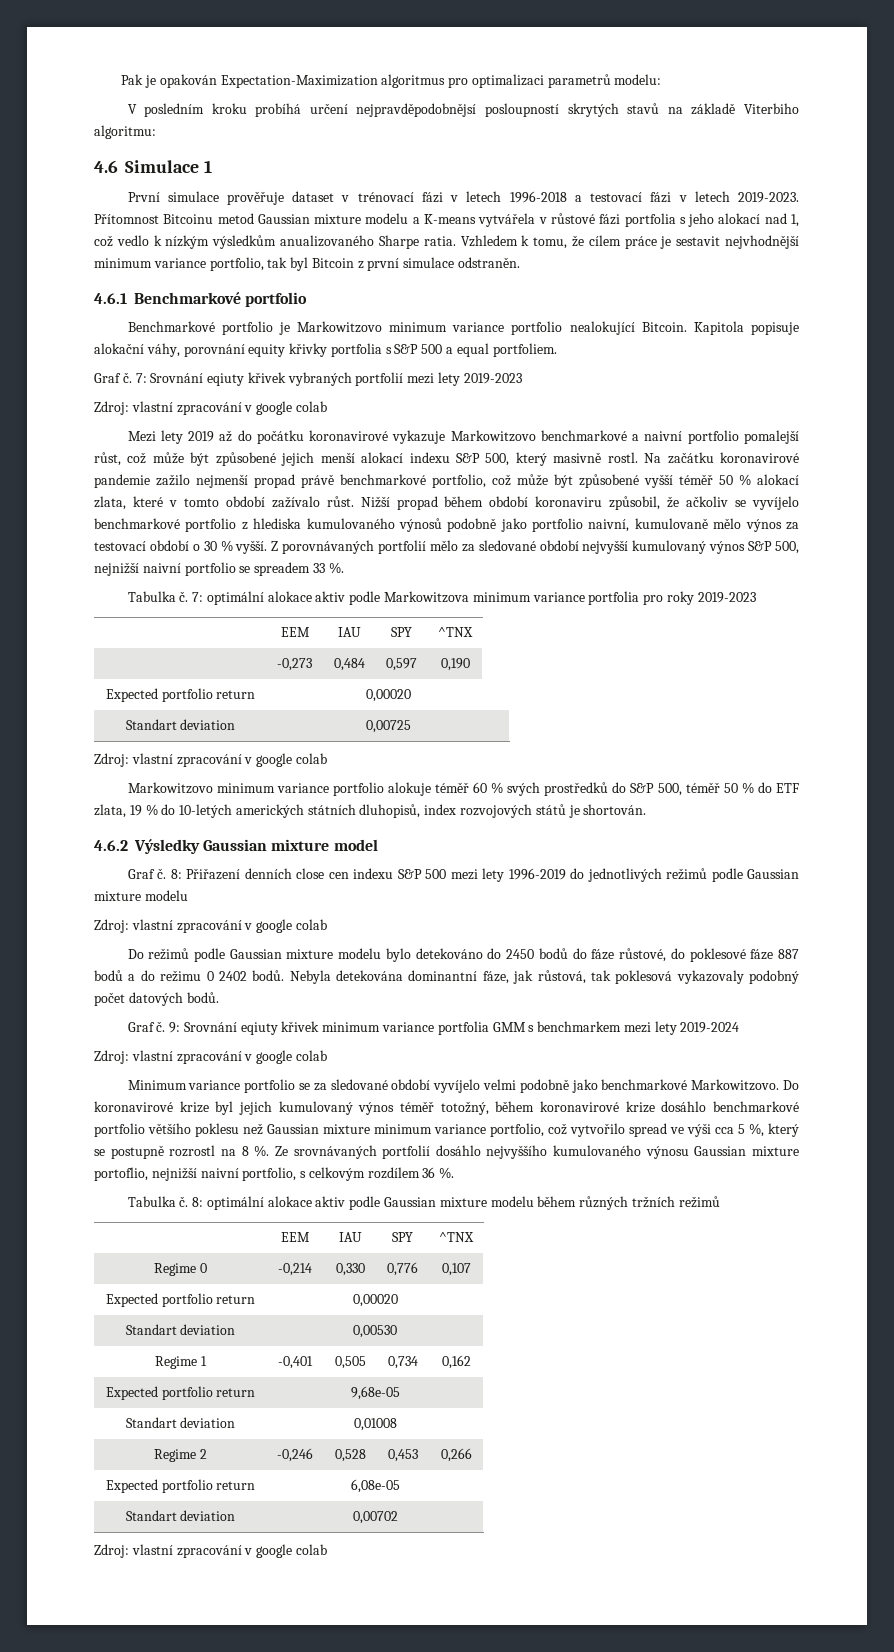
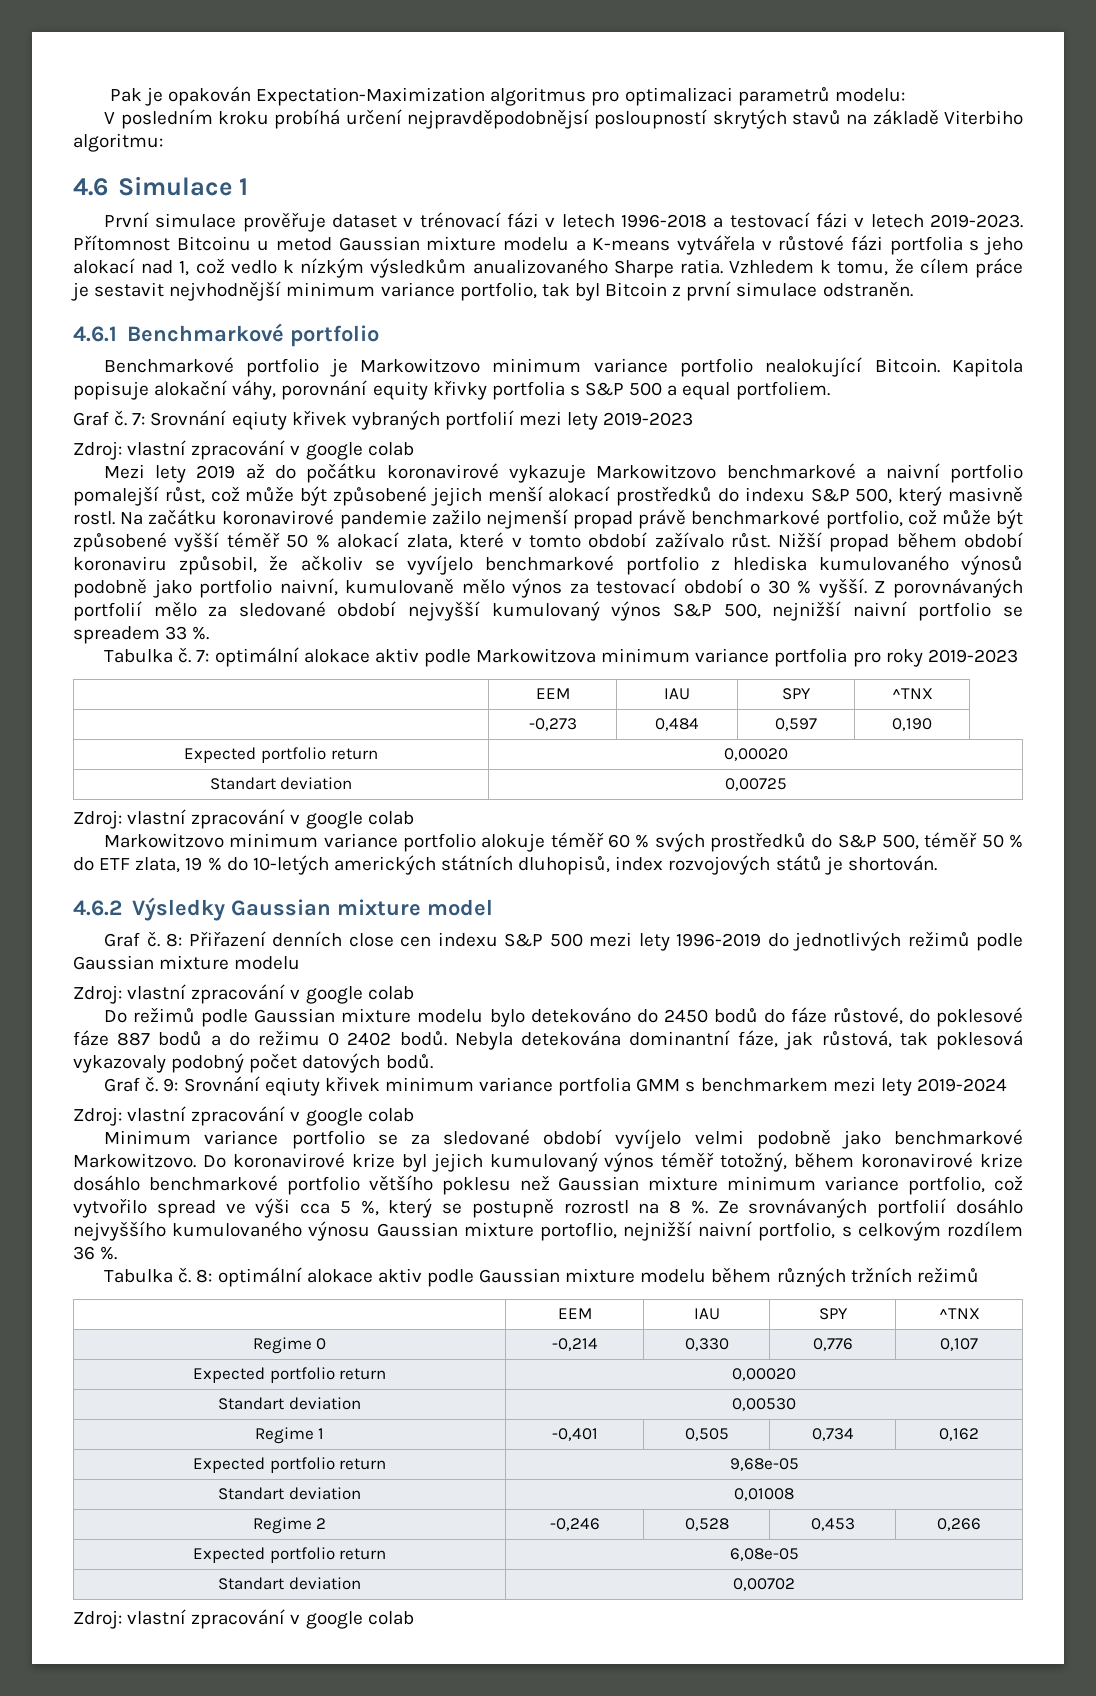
- Přítomnost Bitcoinu metod Gaussian mixture modelu a K-means vytvářela v růstové fázi portfolia s jeho alokací nad 1, což vedlo k nízkým výsledkům anualizovaného Sharpe ratia.
+ Přítomnost Bitcoinu u metod Gaussian mixture modelu a K-means vytvářela v růstové fázi portfolia s jeho alokací nad 1, což vedlo k nízkým výsledkům anualizovaného Sharpe ratia.
- Mezi lety 2019 až do počátku koronavirové vykazuje Markowitzovo benchmarkové a naivní portfolio pomalejší růst, což může být způsobené jejich menší alokací indexu S&P 500, který masivně rostl.
+ Mezi lety 2019 až do počátku koronavirové vykazuje Markowitzovo benchmarkové a naivní portfolio pomalejší růst, což může být způsobené jejich menší alokací prostředků do indexu S&P 500, který masivně rostl.

